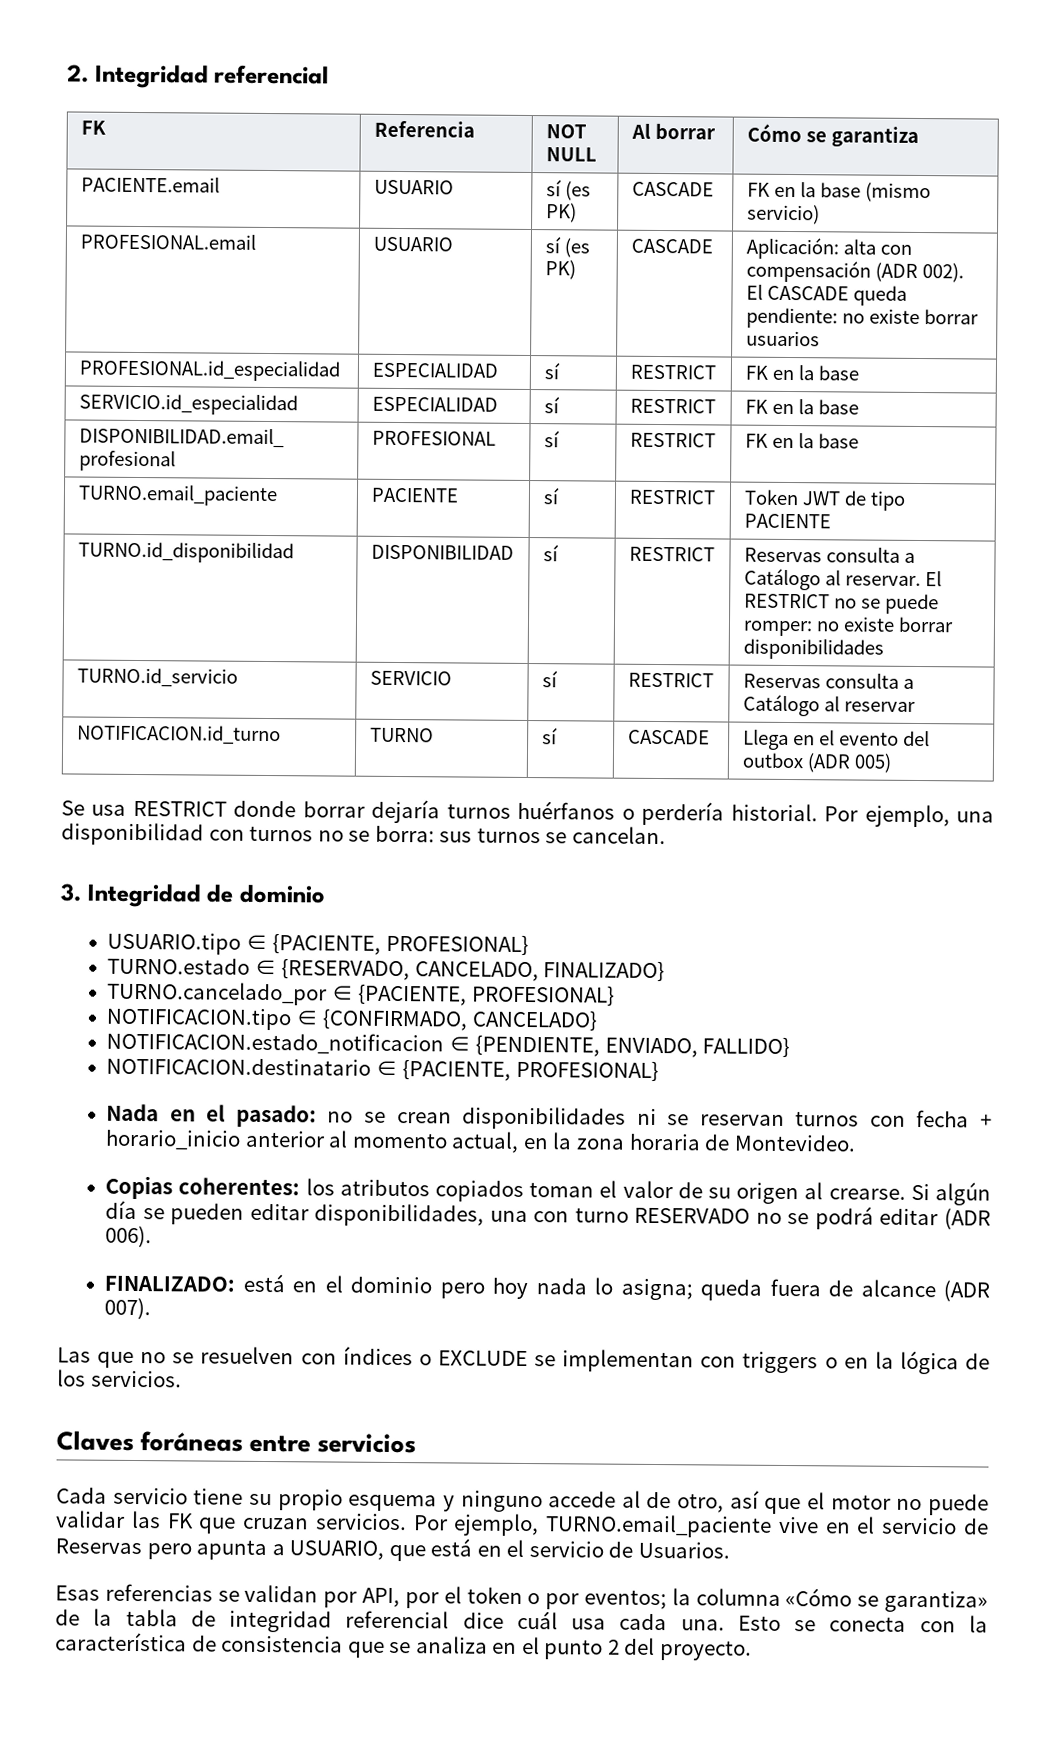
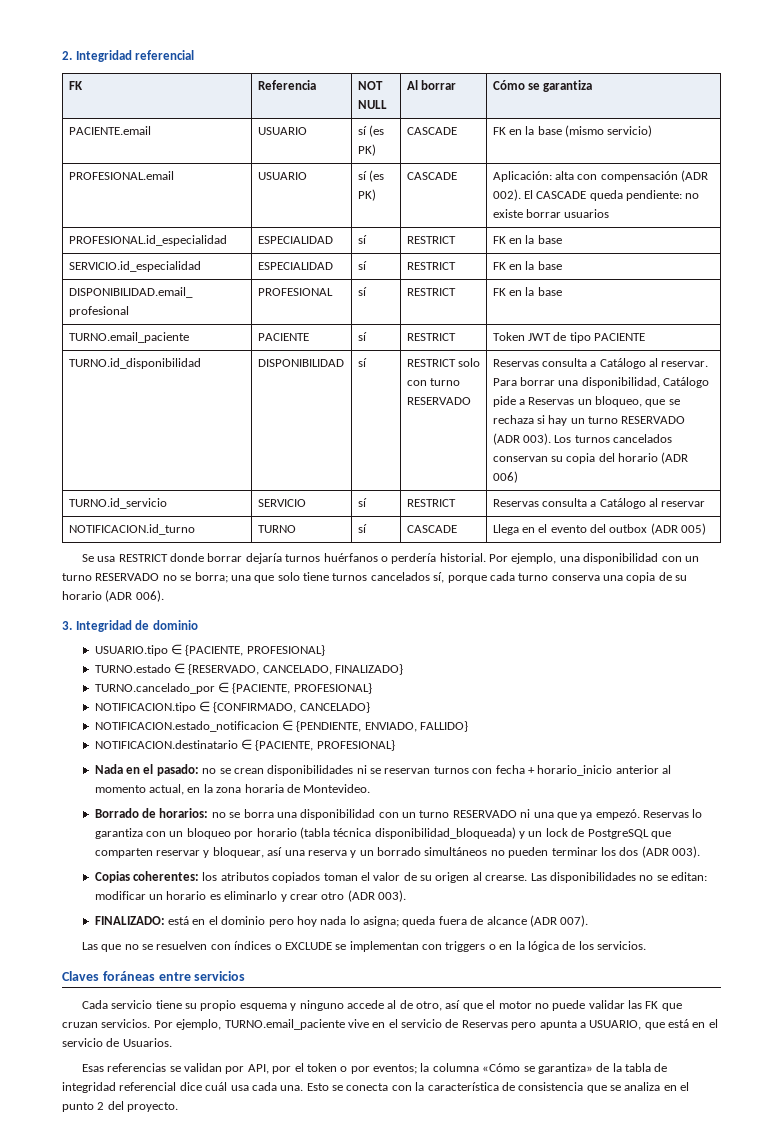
- DISPONIBILIDAD | sí | RESTRICT
+ DISPONIBILIDAD | sí | RESTRICT solo con turno RESERVADO
- El RESTRICT no se puede romper: no existe borrar disponibilidades
+ Para borrar una disponibilidad, Catálogo pide a Reservas un bloqueo, que se rechaza si hay un turno RESERVADO (ADR 003). Los turnos cancelados conservan su copia del horario (ADR 006)
- Por ejemplo, una disponibilidad con turnos no se borra: sus turnos se cancelan.
+ Por ejemplo, una disponibilidad con un turno RESERVADO no se borra; una que solo tiene turnos cancelados sí, porque cada turno conserva una copia de su horario (ADR 006).
+ Borrado de horarios: no se borra una disponibilidad con un turno RESERVADO ni una que ya empezó. Reservas lo garantiza con un bloqueo por horario (tabla técnica disponibilidad_bloqueada) y un lock de PostgreSQL que comparten reservar y bloquear, así una reserva y un borrado simultáneos no pueden terminar los dos (ADR 003).
- Si algún día se pueden editar disponibilidades, una con turno RESERVADO no se podrá editar (ADR 006).
+ Las disponibilidades no se editan: modificar un horario es eliminarlo y crear otro (ADR 003).

